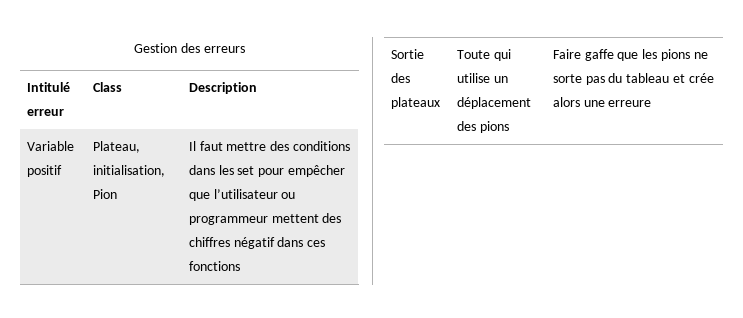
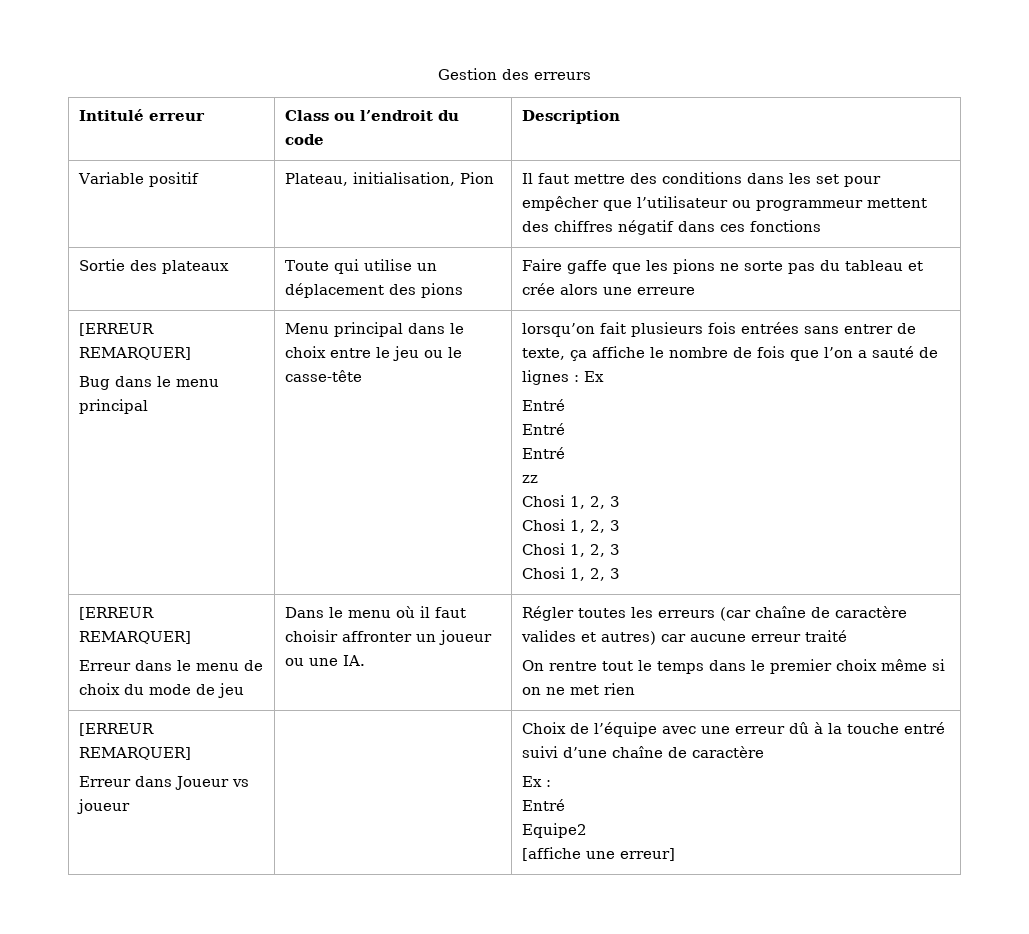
- Intitulé erreur | Class | Description
+ Intitulé erreur | Class ou l’endroit du code | Description
  Sortie des plateaux | Toute qui utilise un déplacement des pions | Faire gaffe que les pions ne sorte pas du tableau et crée alors une erreure
+ [ERREUR REMARQUER]
+ Bug dans le menu principal | Menu principal dans le choix entre le jeu ou le casse-tête | lorsqu’on fait plusieurs fois entrées sans entrer de texte, ça affiche le nombre de fois que l’on a sauté de lignes : Ex
+ Entré
+ Entré
+ Entré
+ zz
+ Chosi 1, 2, 3
+ Chosi 1, 2, 3
+ Chosi 1, 2, 3
+ Chosi 1, 2, 3
+ [ERREUR REMARQUER]
+ Erreur dans le menu de choix du mode de jeu | Dans le menu où il faut choisir affronter un joueur ou une IA. | Régler toutes les erreurs (car chaîne de caractère valides et autres) car aucune erreur traité
+ On rentre tout le temps dans le premier choix même si on ne met rien
+ [ERREUR REMARQUER]
+ Erreur dans Joueur vs joueur | | Choix de l’équipe avec une erreur dû à la touche entré suivi d’une chaîne de caractère
+ Ex :
+ Entré
+ Equipe2
+ [affiche une erreur]

